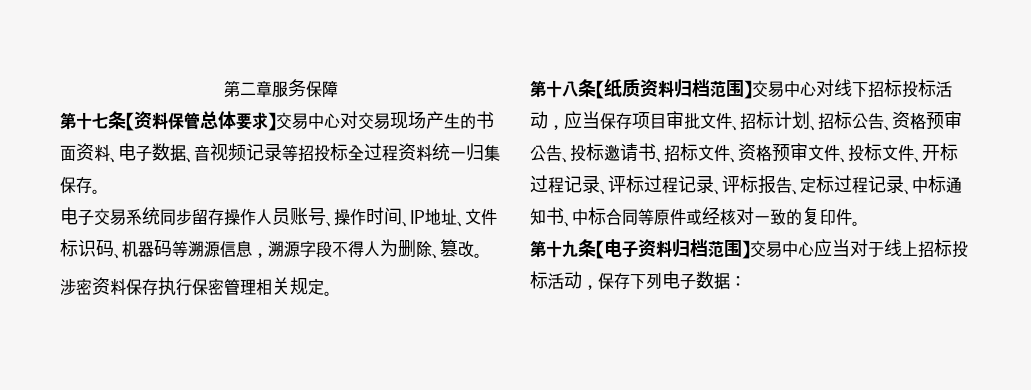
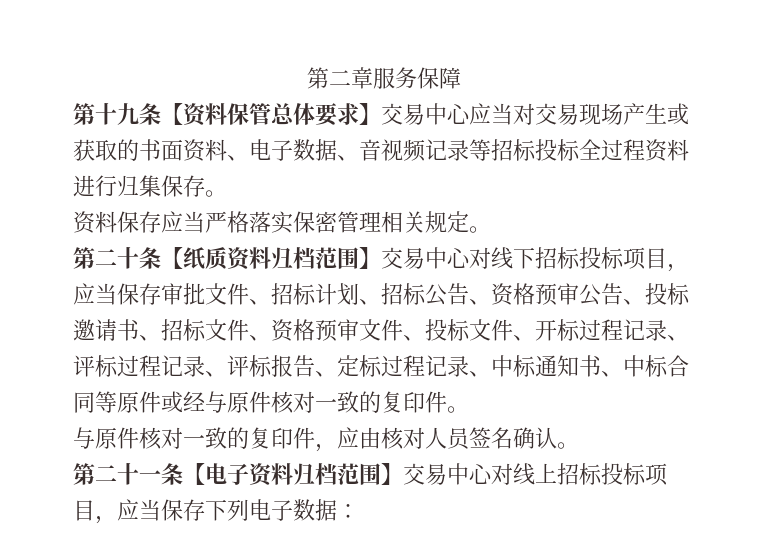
- 第十七条【资料保管总体要求】交易中心对交易现场产生的书面资料、电子数据、音视频记录等招投标全过程资料统一归集保存。
+ 第十九条【资料保管总体要求】交易中心应当对交易现场产生或获取的书面资料、电子数据、音视频记录等招标投标全过程资料进行归集保存。
- 电子交易系统同步留存操作人员账号、操作时间、IP地址、文件标识码、机器码等溯源信息，溯源字段不得人为删除、篡改。
- 涉密资料保存执行保密管理相关规定。
+ 资料保存应当严格落实保密管理相关规定。
- 第十八条【纸质资料归档范围】交易中心对线下招标投标活动，应当保存项目审批文件、招标计划、招标公告、资格预审公告、投标邀请书、招标文件、资格预审文件、投标文件、开标过程记录、评标过程记录、评标报告、定标过程记录、中标通知书、中标合同等原件或经核对一致的复印件。
+ 第二十条【纸质资料归档范围】交易中心对线下招标投标项目，应当保存审批文件、招标计划、招标公告、资格预审公告、投标邀请书、招标文件、资格预审文件、投标文件、开标过程记录、评标过程记录、评标报告、定标过程记录、中标通知书、中标合同等原件或经与原件核对一致的复印件。
- 第十九条【电子资料归档范围】交易中心应当对于线上招标投标活动，保存下列电子数据：
+ 与原件核对一致的复印件，应由核对人员签名确认。
+ 第二十一条【电子资料归档范围】交易中心对线上招标投标项目，应当保存下列电子数据：

